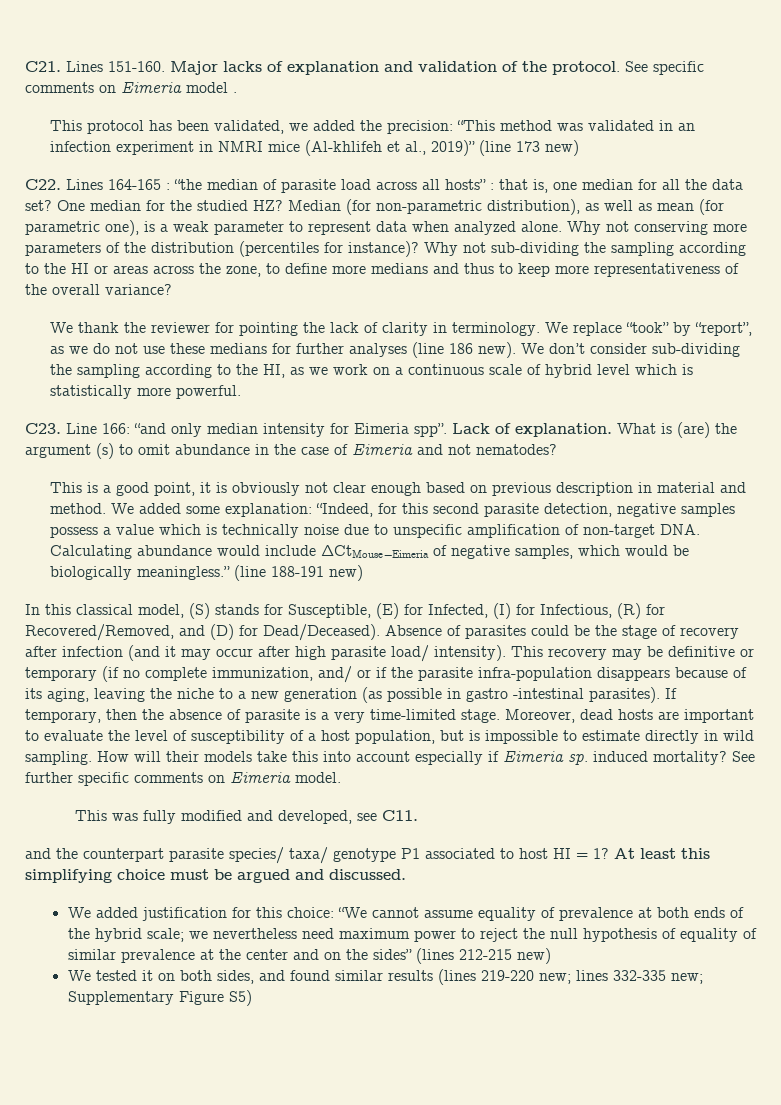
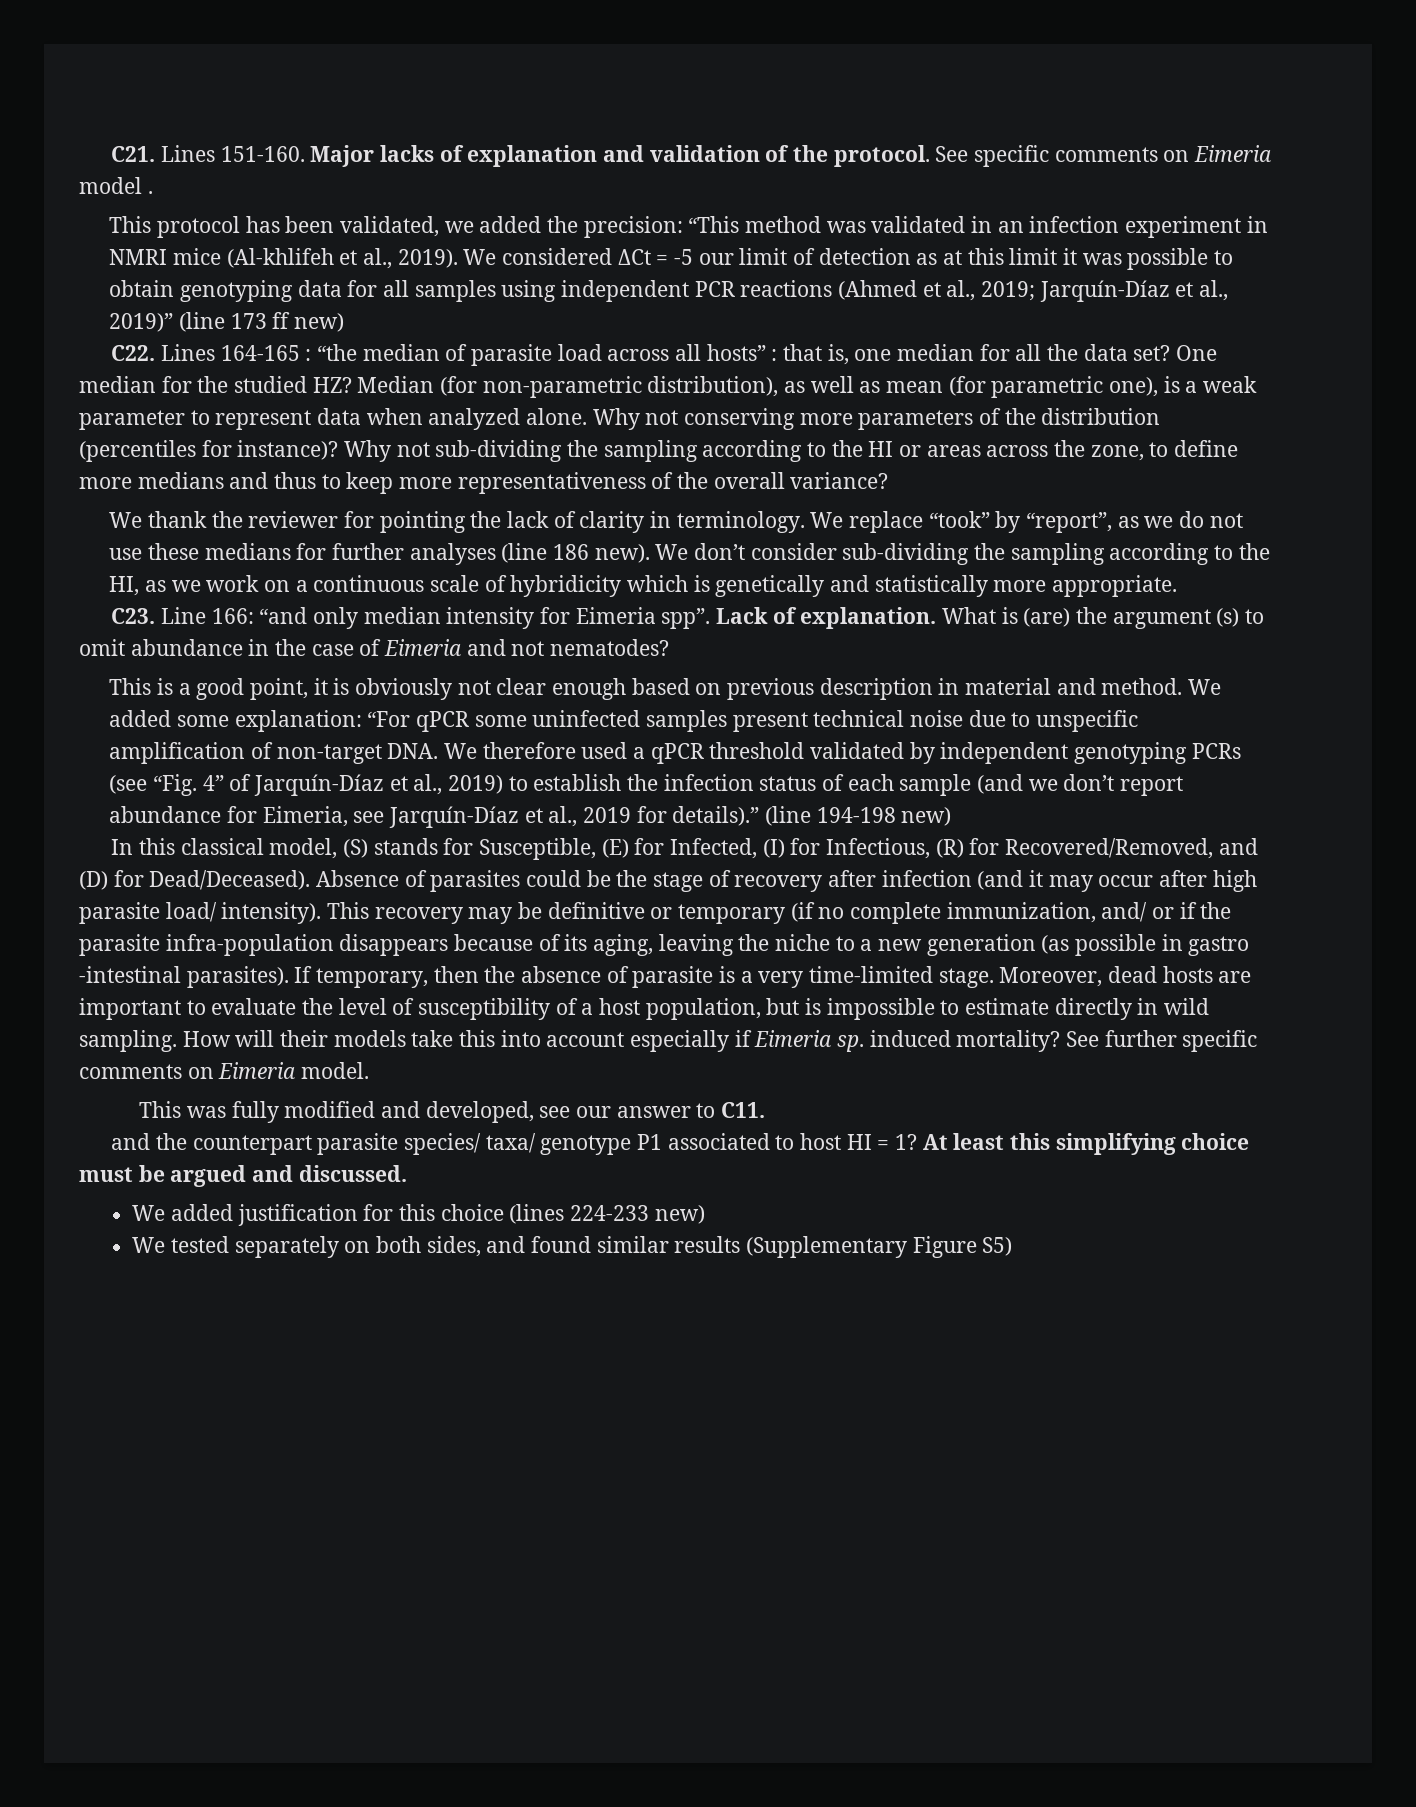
- This protocol has been validated, we added the precision: “This method was validated in an infection experiment in NMRI mice (Al-khlifeh et al., 2019)” (line 173 new)
+ This protocol has been validated, we added the precision: “This method was validated in an infection experiment in NMRI mice (Al-khlifeh et al., 2019). We considered ΔCt = -5 our limit of detection as at this limit it was possible to obtain genotyping data for all samples using independent PCR reactions (Ahmed et al., 2019; Jarquín-Díaz et al., 2019)” (line 173 ff new)
- We don’t consider sub-dividing the sampling according to the HI, as we work on a continuous scale of hybrid level which is statistically more powerful.
+ We don’t consider sub-dividing the sampling according to the HI, as we work on a continuous scale of hybridicity which is genetically and statistically more appropriate.
- We added some explanation: “Indeed, for this second parasite detection, negative samples possess a value which is technically noise due to unspecific amplification of non-target DNA. Calculating abundance would include ΔCtMouse−Eimeria of negative samples, which would be biologically meaningless.” (line 188-191 new)
+ We added some explanation: “For qPCR some uninfected samples present technical noise due to unspecific amplification of non-target DNA. We therefore used a qPCR threshold validated by independent genotyping PCRs (see “Fig. 4” of Jarquín-Díaz et al., 2019) to establish the infection status of each sample (and we don’t report abundance for Eimeria, see Jarquín-Díaz et al., 2019 for details).” (line 194-198 new)
- This was fully modified and developed, see C11.
+ This was fully modified and developed, see our answer to C11.
- We added justification for this choice: “We cannot assume equality of prevalence at both ends of the hybrid scale; we nevertheless need maximum power to reject the null hypothesis of equality of similar prevalence at the center and on the sides” (lines 212-215 new)
+ We added justification for this choice (lines 224-233 new)
- We tested it on both sides, and found similar results (lines 219-220 new; lines 332-335 new; Supplementary Figure S5)
+ We tested separately on both sides, and found similar results (Supplementary Figure S5)

